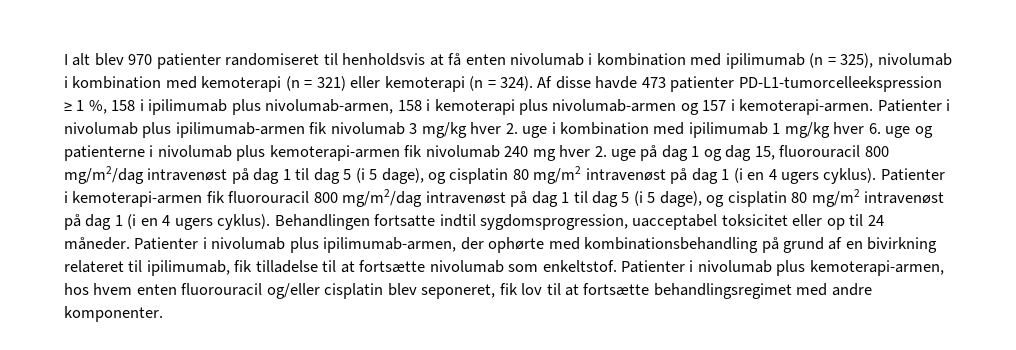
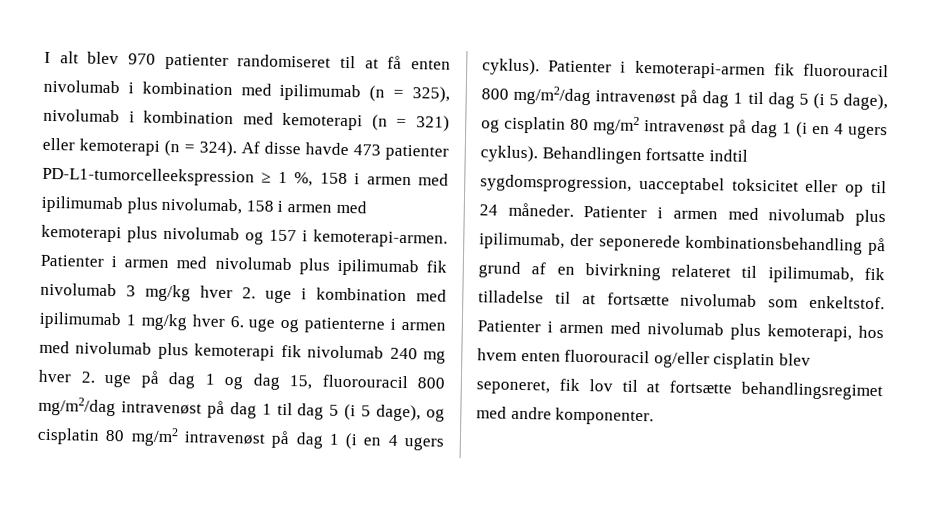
- I alt blev 970 patienter randomiseret til henholdsvis at få enten nivolumab i kombination med ipilimumab (n = 325), nivolumab i kombination med kemoterapi (n = 321) eller kemoterapi (n = 324).
+ I alt blev 970 patienter randomiseret til at få enten nivolumab i kombination med ipilimumab (n = 325), nivolumab i kombination med kemoterapi (n = 321) eller kemoterapi (n = 324).
- Af disse havde 473 patienter PD-L1-tumorcelleekspression ≥ 1 %, 158 i ipilimumab plus nivolumab-armen, 158 i kemoterapi plus nivolumab-armen og 157 i kemoterapi-armen.
+ Af disse havde 473 patienter PD-L1-tumorcelleekspression ≥ 1 %, 158 i armen med ipilimumab plus nivolumab, 158 i armen med kemoterapi plus nivolumab og 157 i kemoterapi-armen.
- Patienter i nivolumab plus ipilimumab-armen fik nivolumab 3 mg/kg hver 2. uge i kombination med ipilimumab 1 mg/kg hver 6. uge og patienterne i nivolumab plus kemoterapi-armen fik nivolumab 240 mg hver 2. uge på dag 1 og dag 15, fluorouracil 800 mg/m2/dag intravenøst på dag 1 til dag 5 (i 5 dage), og cisplatin 80 mg/m2 intravenøst på dag 1 (i en 4 ugers cyklus).
+ Patienter i armen med nivolumab plus ipilimumab fik nivolumab 3 mg/kg hver 2. uge i kombination med ipilimumab 1 mg/kg hver 6. uge og patienterne i armen med nivolumab plus kemoterapi fik nivolumab 240 mg hver 2. uge på dag 1 og dag 15, fluorouracil 800 mg/m2/dag intravenøst på dag 1 til dag 5 (i 5 dage), og cisplatin 80 mg/m2 intravenøst på dag 1 (i en 4 ugers cyklus).
- Patienter i nivolumab plus ipilimumab-armen, der ophørte med kombinationsbehandling på grund af en bivirkning relateret til ipilimumab, fik tilladelse til at fortsætte nivolumab som enkeltstof.
+ Patienter i armen med nivolumab plus ipilimumab, der seponerede kombinationsbehandling på grund af en bivirkning relateret til ipilimumab, fik tilladelse til at fortsætte nivolumab som enkeltstof.
- Patienter i nivolumab plus kemoterapi-armen, hos hvem enten fluorouracil og/eller cisplatin blev seponeret, fik lov til at fortsætte behandlingsregimet med andre komponenter.
+ Patienter i armen med nivolumab plus kemoterapi, hos hvem enten fluorouracil og/eller cisplatin blev seponeret, fik lov til at fortsætte behandlingsregimet med andre komponenter.

